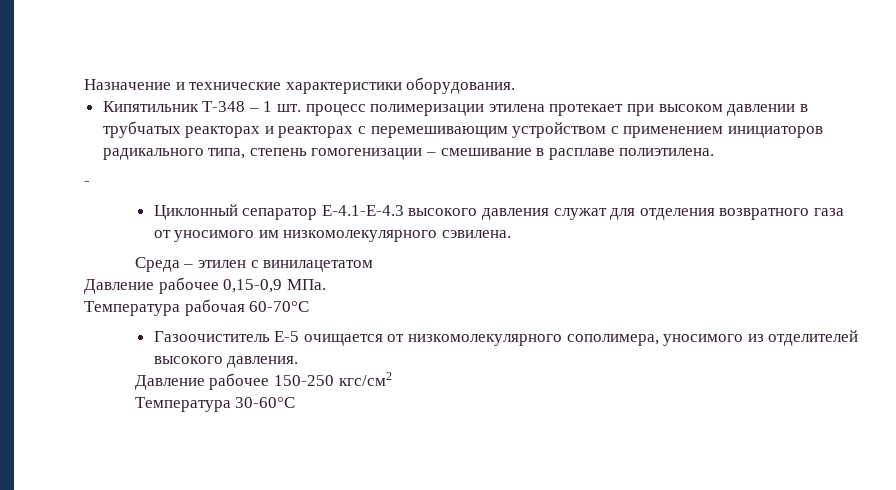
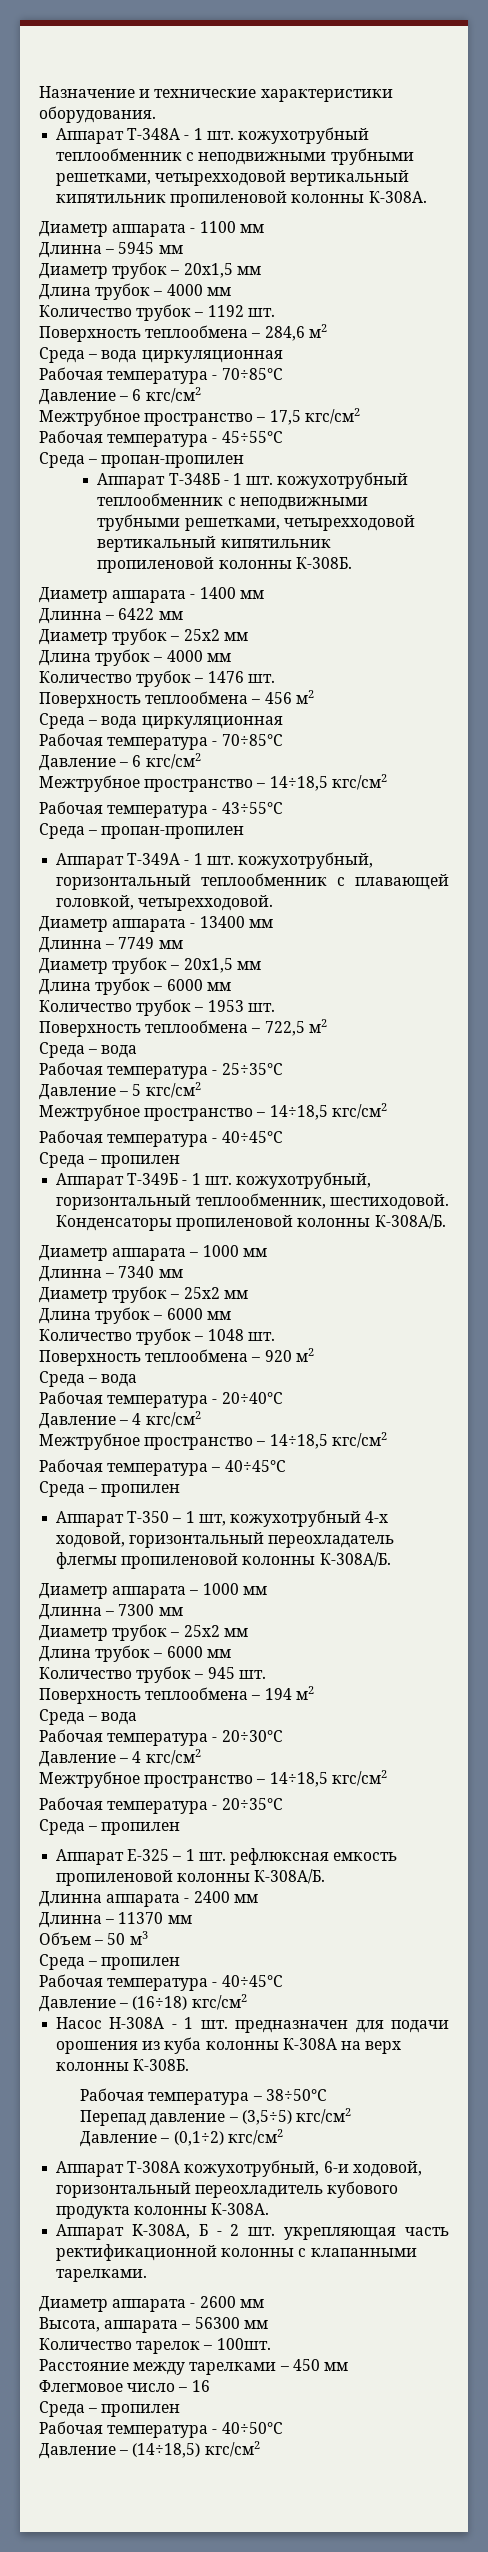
- Кипятильник Т-348 – 1 шт. процесс полимеризации этилена протекает при высоком давлении в трубчатых реакторах и реакторах с перемешивающим устройством с применением инициаторов радикального типа, степень гомогенизации – смешивание в расплаве полиэтилена.
- -
- Циклонный сепаратор Е-4.1-Е-4.3 высокого давления служат для отделения возвратного газа от уносимого им низкомолекулярного сэвилена.
- Среда – этилен с винилацетатом
- Давление рабочее 0,15-0,9 МПа.
- Температура рабочая 60-70°С
- Газоочиститель Е-5 очищается от низкомолекулярного сополимера, уносимого из отделителей высокого давления.
- Давление рабочее 150-250 кгс/см2
- Температура 30-60°С
+ Аппарат Т-348А - 1 шт. кожухотрубный теплообменник с неподвижными трубными решетками, четырехходовой вертикальный кипятильник пропиленовой колонны К-308А.
+ Диаметр аппарата - 1100 мм
+ Длинна – 5945 мм
+ Диаметр трубок – 20х1,5 мм
+ Длина трубок – 4000 мм
+ Количество трубок – 1192 шт.
+ Поверхность теплообмена – 284,6 м2
+ Среда – вода циркуляционная
+ Рабочая температура - 70÷85°С
+ Давление – 6 кгс/см2
+ Межтрубное пространство – 17,5 кгс/см2
+ Рабочая температура - 45÷55°С
+ Среда – пропан-пропилен
+ Аппарат Т-348Б - 1 шт. кожухотрубный теплообменник с неподвижными трубными решетками, четырехходовой вертикальный кипятильник пропиленовой колонны К-308Б.
+ Диаметр аппарата - 1400 мм
+ Длинна – 6422 мм
+ Диаметр трубок – 25х2 мм
+ Длина трубок – 4000 мм
+ Количество трубок – 1476 шт.
+ Поверхность теплообмена – 456 м2
+ Среда – вода циркуляционная
+ Рабочая температура - 70÷85°С
+ Давление – 6 кгс/см2
+ Межтрубное пространство – 14÷18,5 кгс/см2
+ Рабочая температура - 43÷55°С
+ Среда – пропан-пропилен
+ Аппарат Т-349А - 1 шт. кожухотрубный, горизонтальный теплообменник с плавающей головкой, четырехходовой.
+ Диаметр аппарата - 13400 мм
+ Длинна – 7749 мм
+ Диаметр трубок – 20х1,5 мм
+ Длина трубок – 6000 мм
+ Количество трубок – 1953 шт.
+ Поверхность теплообмена – 722,5 м2
+ Среда – вода
+ Рабочая температура - 25÷35°С
+ Давление – 5 кгс/см2
+ Межтрубное пространство – 14÷18,5 кгс/см2
+ Рабочая температура - 40÷45°С
+ Среда – пропилен
+ Аппарат Т-349Б - 1 шт. кожухотрубный, горизонтальный теплообменник, шестиходовой. Конденсаторы пропиленовой колонны К-308А/Б.
+ Диаметр аппарата – 1000 мм
+ Длинна – 7340 мм
+ Диаметр трубок – 25х2 мм
+ Длина трубок – 6000 мм
+ Количество трубок – 1048 шт.
+ Поверхность теплообмена – 920 м2
+ Среда – вода
+ Рабочая температура - 20÷40°С
+ Давление – 4 кгс/см2
+ Межтрубное пространство – 14÷18,5 кгс/см2
+ Рабочая температура – 40÷45°С
+ Среда – пропилен
+ Аппарат Т-350 – 1 шт, кожухотрубный 4-х ходовой, горизонтальный переохладатель флегмы пропиленовой колонны К-308А/Б.
+ Диаметр аппарата – 1000 мм
+ Длинна – 7300 мм
+ Диаметр трубок – 25х2 мм
+ Длина трубок – 6000 мм
+ Количество трубок – 945 шт.
+ Поверхность теплообмена – 194 м2
+ Среда – вода
+ Рабочая температура - 20÷30°С
+ Давление – 4 кгс/см2
+ Межтрубное пространство – 14÷18,5 кгс/см2
+ Рабочая температура - 20÷35°С
+ Среда – пропилен
+ Аппарат Е-325 – 1 шт. рефлюксная емкость пропиленовой колонны К-308А/Б.
+ Длинна аппарата - 2400 мм
+ Длинна – 11370 мм
+ Объем – 50 м3
+ Среда – пропилен
+ Рабочая температура - 40÷45°С
+ Давление – (16÷18) кгс/см2
+ Насос Н-308А - 1 шт. предназначен для подачи орошения из куба колонны К-308А на верх колонны К-308Б.
+ Рабочая температура – 38÷50°С
+ Перепад давление – (3,5÷5) кгс/см2
+ Давление – (0,1÷2) кгс/см2
+ Аппарат Т-308А кожухотрубный, 6-и ходовой, горизонтальный переохладитель кубового продукта колонны К-308А.
+ Аппарат K-308A, Б - 2 шт. укрепляющая часть ректификационной колонны с клапанными тарелками.
+ Диаметр аппарата - 2600 мм
+ Высота, аппарата – 56300 мм
+ Количество тарелок – 100шт.
+ Расстояние между тарелками – 450 мм
+ Флегмовое число – 16
+ Среда – пропилен
+ Рабочая температура - 40÷50°С
+ Давление – (14÷18,5) кгс/см2

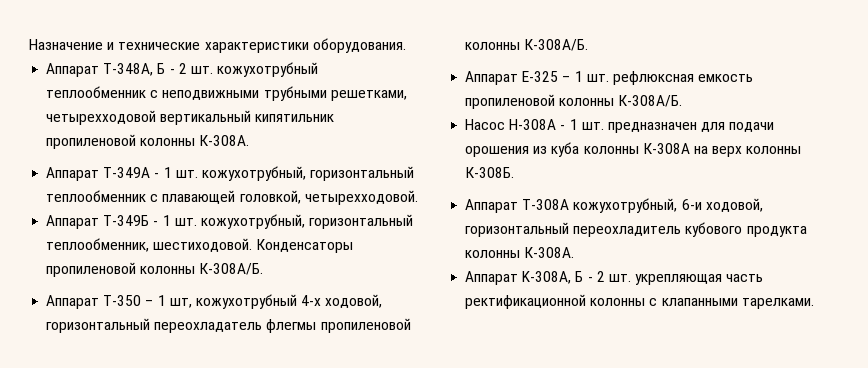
- Аппарат Т-348А - 1 шт. кожухотрубный теплообменник с неподвижными трубными решетками, четырехходовой вертикальный кипятильник пропиленовой колонны К-308А.
+ Аппарат Т-348А, Б - 2 шт. кожухотрубный теплообменник с неподвижными трубными решетками, четырехходовой вертикальный кипятильник пропиленовой колонны К-308А.
- Диаметр аппарата - 1100 мм
- Длинна – 5945 мм
- Диаметр трубок – 20х1,5 мм
- Длина трубок – 4000 мм
- Количество трубок – 1192 шт.
- Поверхность теплообмена – 284,6 м2
- Среда – вода циркуляционная
- Рабочая температура - 70÷85°С
- Давление – 6 кгс/см2
- Межтрубное пространство – 17,5 кгс/см2
- Рабочая температура - 45÷55°С
- Среда – пропан-пропилен
- Аппарат Т-348Б - 1 шт. кожухотрубный теплообменник с неподвижными трубными решетками, четырехходовой вертикальный кипятильник пропиленовой колонны К-308Б.
- Диаметр аппарата - 1400 мм
- Длинна – 6422 мм
- Диаметр трубок – 25х2 мм
- Длина трубок – 4000 мм
- Количество трубок – 1476 шт.
- Поверхность теплообмена – 456 м2
- Среда – вода циркуляционная
- Рабочая температура - 70÷85°С
- Давление – 6 кгс/см2
- Межтрубное пространство – 14÷18,5 кгс/см2
- Рабочая температура - 43÷55°С
- Среда – пропан-пропилен
- Диаметр аппарата - 13400 мм
- Длинна – 7749 мм
- Диаметр трубок – 20х1,5 мм
- Длина трубок – 6000 мм
- Количество трубок – 1953 шт.
- Поверхность теплообмена – 722,5 м2
- Среда – вода
- Рабочая температура - 25÷35°С
- Давление – 5 кгс/см2
- Межтрубное пространство – 14÷18,5 кгс/см2
- Рабочая температура - 40÷45°С
- Среда – пропилен
  Конденсаторы пропиленовой колонны К-308А/Б.
- Диаметр аппарата – 1000 мм
- Длинна – 7340 мм
- Диаметр трубок – 25х2 мм
- Длина трубок – 6000 мм
- Количество трубок – 1048 шт.
- Поверхность теплообмена – 920 м2
- Среда – вода
- Рабочая температура - 20÷40°С
- Давление – 4 кгс/см2
- Межтрубное пространство – 14÷18,5 кгс/см2
- Рабочая температура – 40÷45°С
- Среда – пропилен
  Аппарат Т-350 – 1 шт, кожухотрубный 4-х ходовой, горизонтальный переохладатель флегмы пропиленовой колонны К-308А/Б.
- Диаметр аппарата – 1000 мм
- Длинна – 7300 мм
- Диаметр трубок – 25х2 мм
- Длина трубок – 6000 мм
- Количество трубок – 945 шт.
- Поверхность теплообмена – 194 м2
- Среда – вода
- Рабочая температура - 20÷30°С
- Давление – 4 кгс/см2
- Межтрубное пространство – 14÷18,5 кгс/см2
- Рабочая температура - 20÷35°С
- Среда – пропилен
- Длинна аппарата - 2400 мм
- Длинна – 11370 мм
- Объем – 50 м3
- Среда – пропилен
- Рабочая температура - 40÷45°С
- Давление – (16÷18) кгс/см2
- Рабочая температура – 38÷50°С
- Перепад давление – (3,5÷5) кгс/см2
- Давление – (0,1÷2) кгс/см2
- Диаметр аппарата - 2600 мм
- Высота, аппарата – 56300 мм
- Количество тарелок – 100шт.
- Расстояние между тарелками – 450 мм
- Флегмовое число – 16
- Среда – пропилен
- Рабочая температура - 40÷50°С
- Давление – (14÷18,5) кгс/см2

